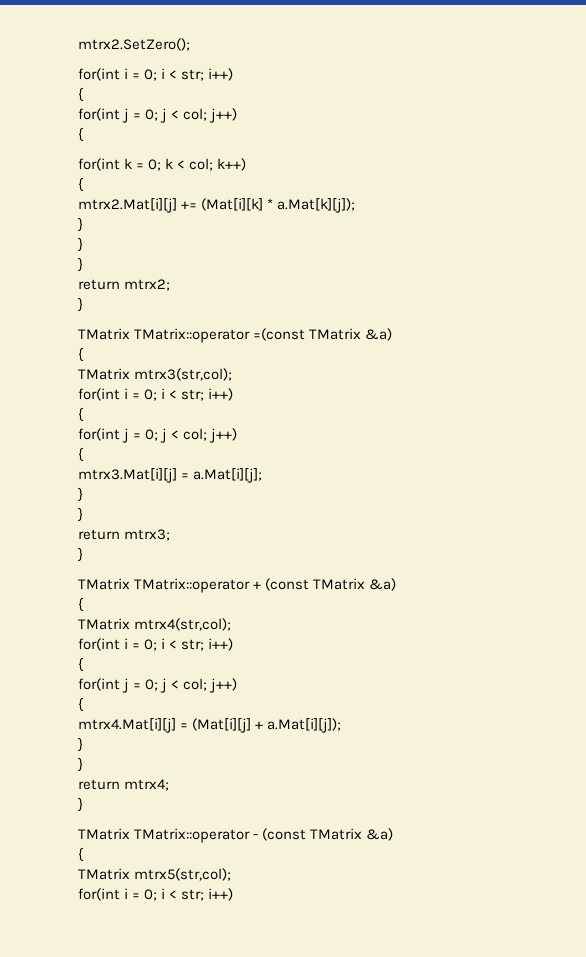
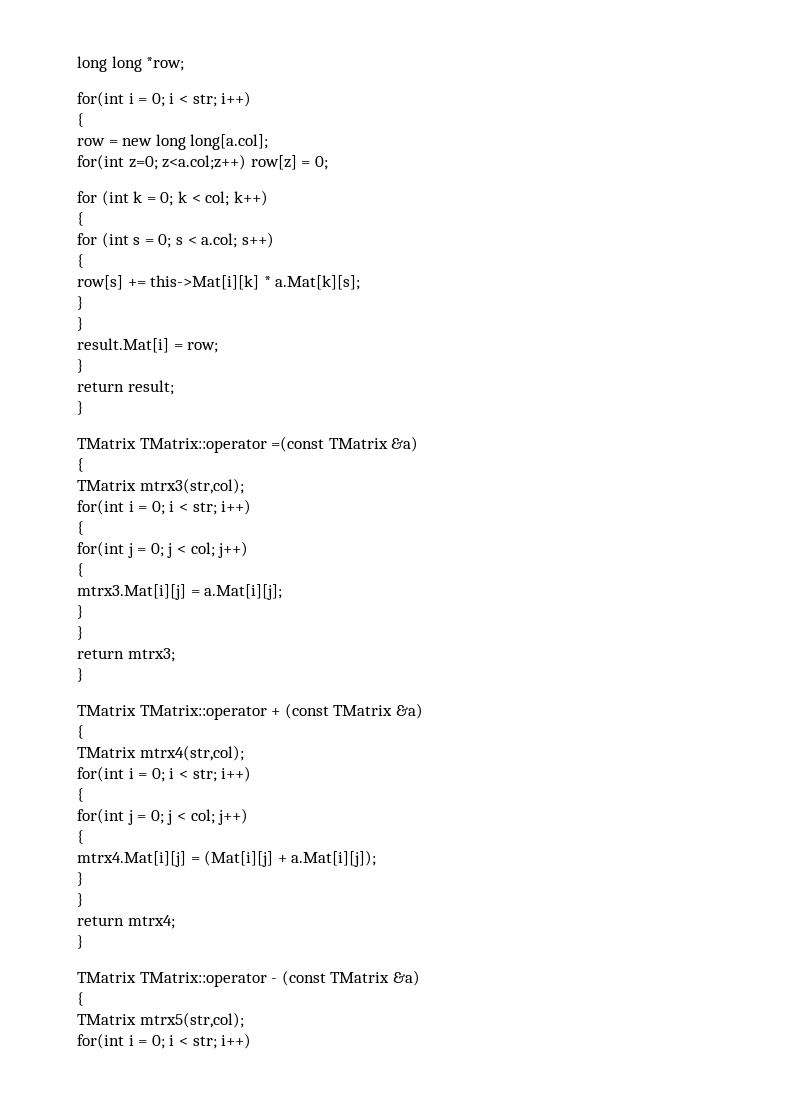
- mtrx2.SetZero();
+ long long *row;
  for(int i = 0; i < str; i++)
  {
- for(int j = 0; j < col; j++)
- {
- for(int k = 0; k < col; k++)
+ row = new long long[a.col];
+ for(int z=0; z<a.col;z++) row[z] = 0;
+ for (int k = 0; k < col; k++)
- mtrx2.Mat[i][j] += (Mat[i][k] * a.Mat[k][j]);
+ for (int s = 0; s < a.col; s++)
+ {
+ row[s] += this->Mat[i][k] * a.Mat[k][s];
  }
  }
+ result.Mat[i] = row;
  }
- return mtrx2;
+ return result;

